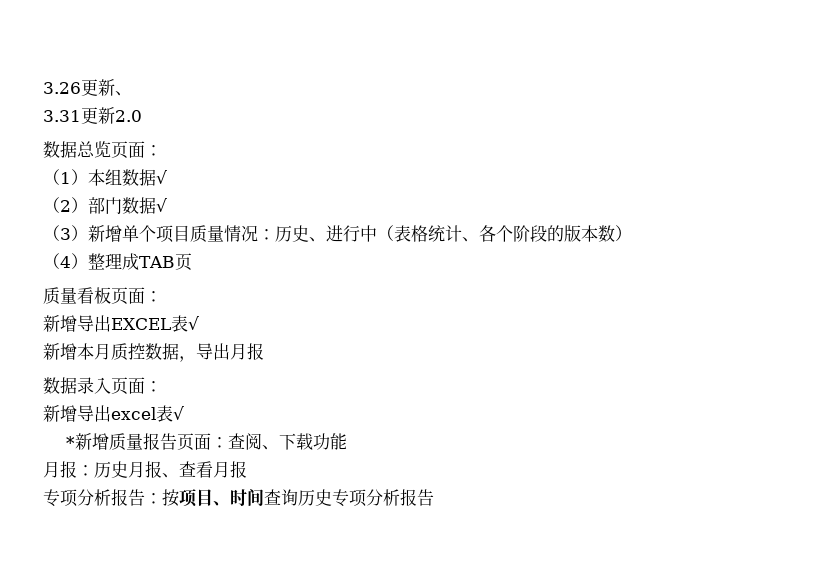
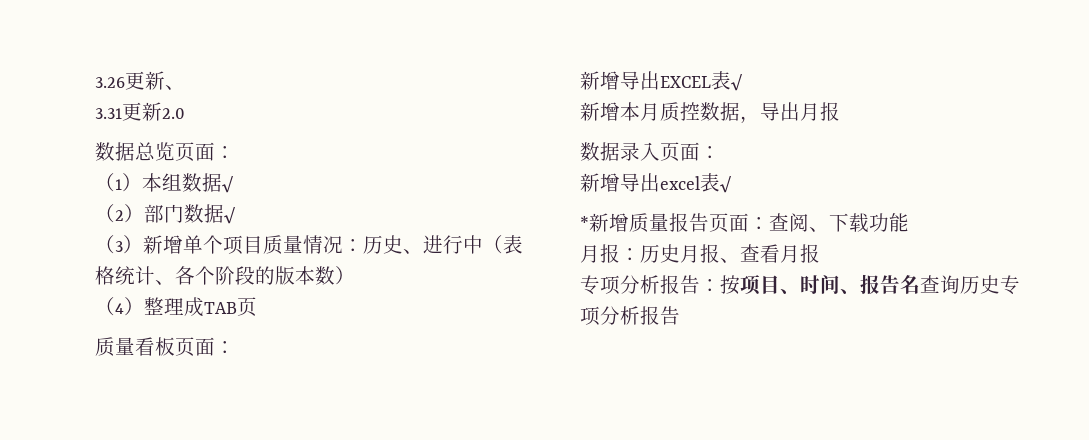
- 专项分析报告：按项目、时间查询历史专项分析报告
+ 专项分析报告：按项目、时间、报告名查询历史专项分析报告

